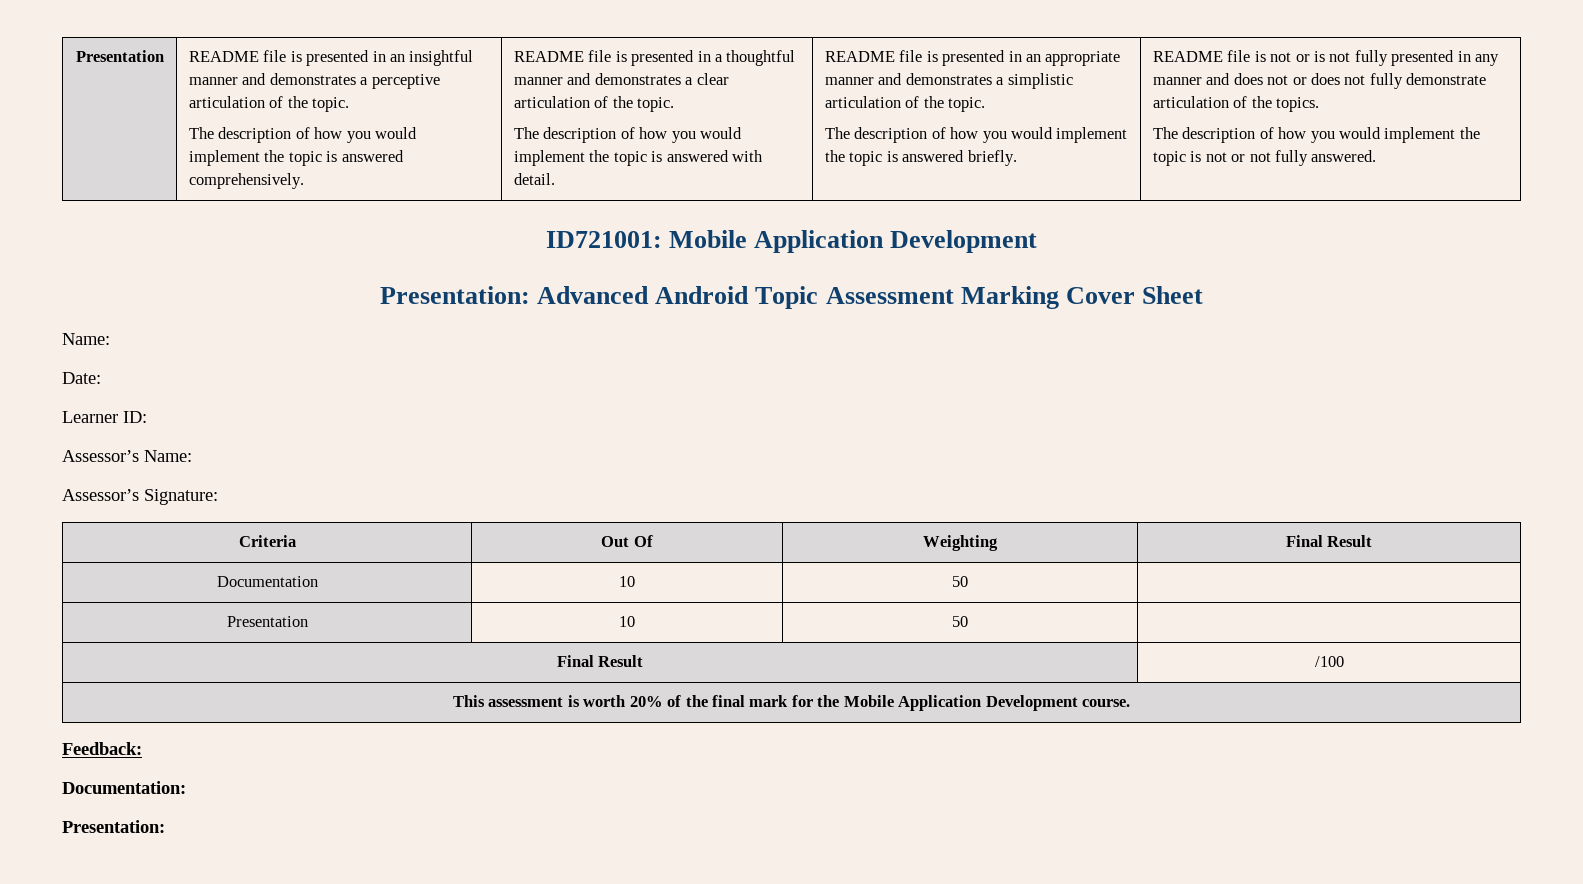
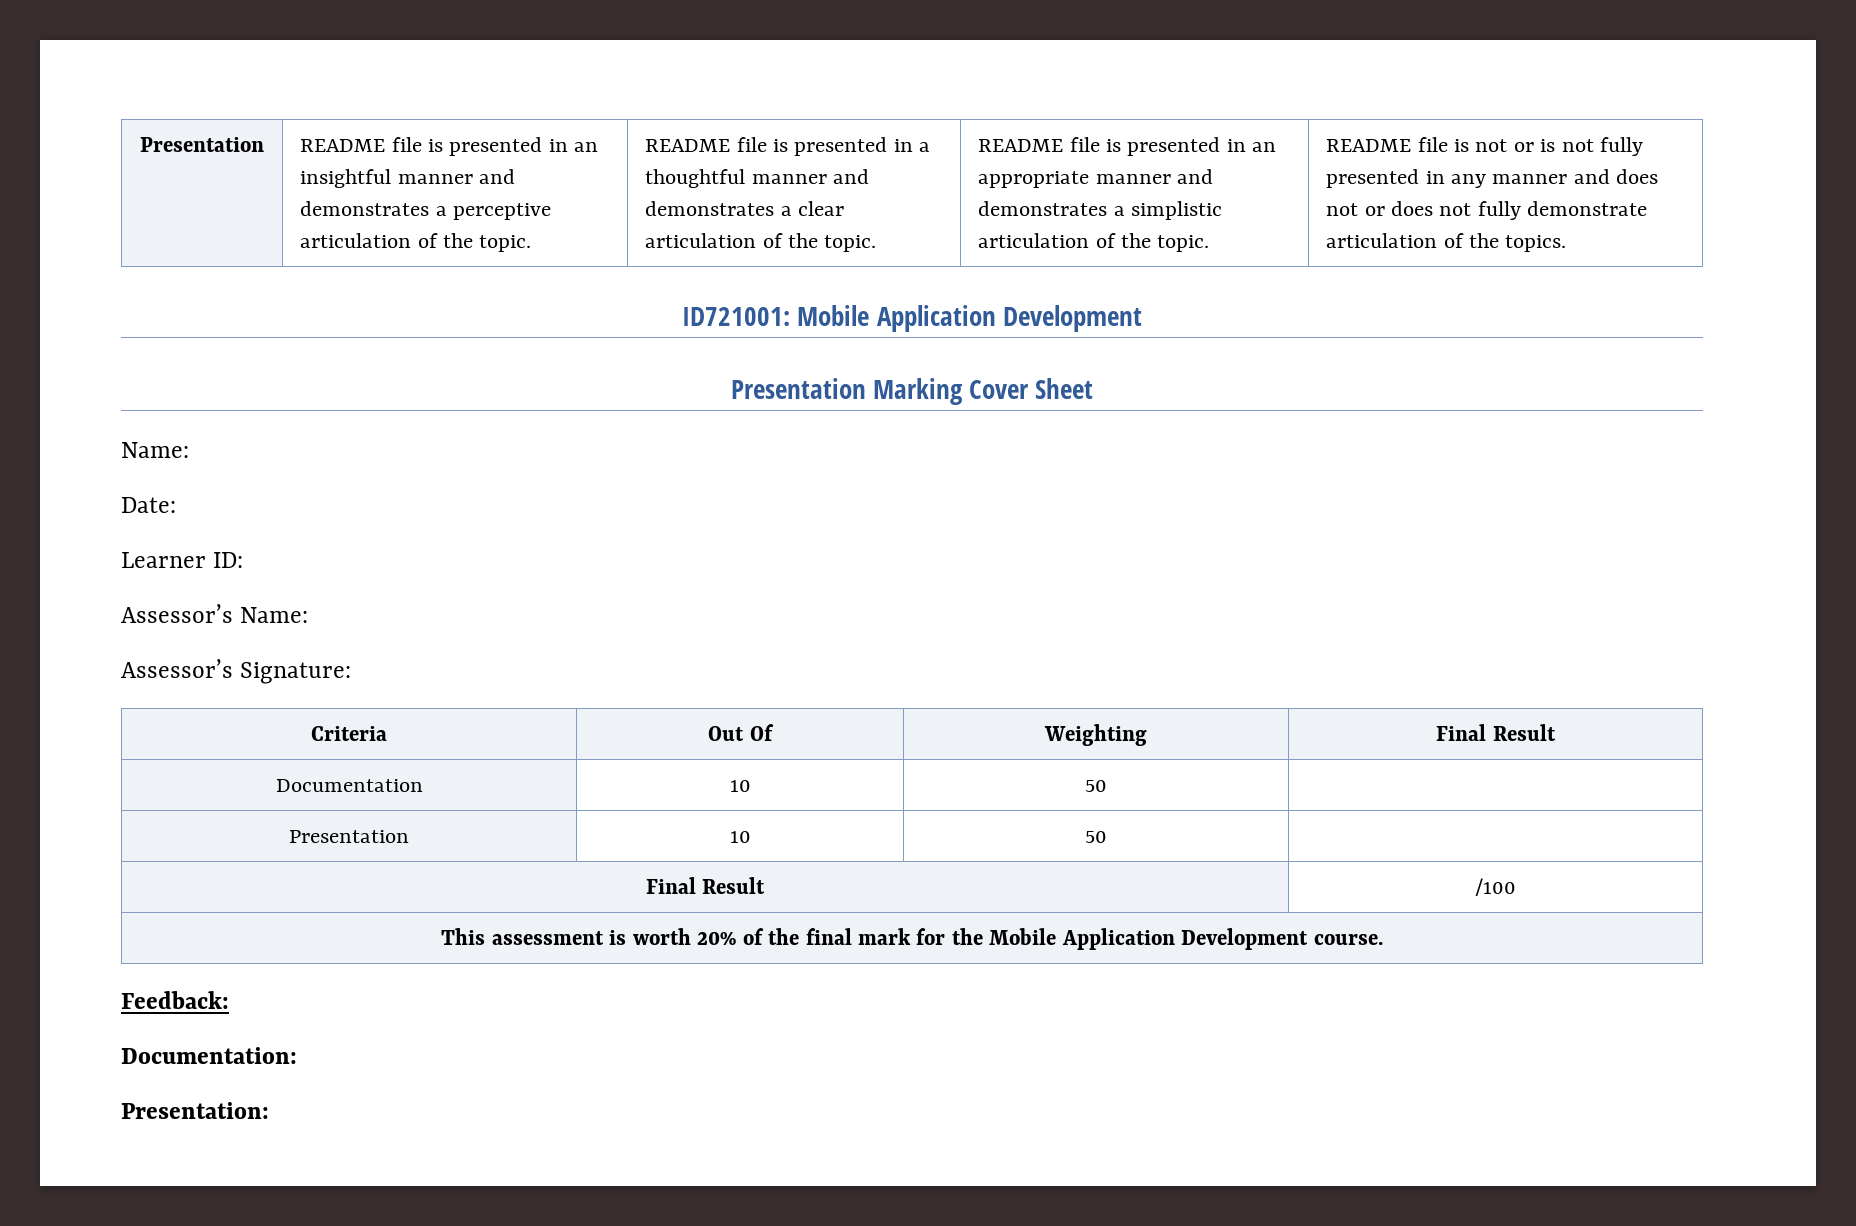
- The description of how you would implement the topic is answered comprehensively.
- The description of how you would implement the topic is answered with detail.
- The description of how you would implement the topic is answered briefly.
- The description of how you would implement the topic is not or not fully answered.
- Presentation: Advanced Android Topic Assessment Marking Cover Sheet
+ Presentation Marking Cover Sheet

